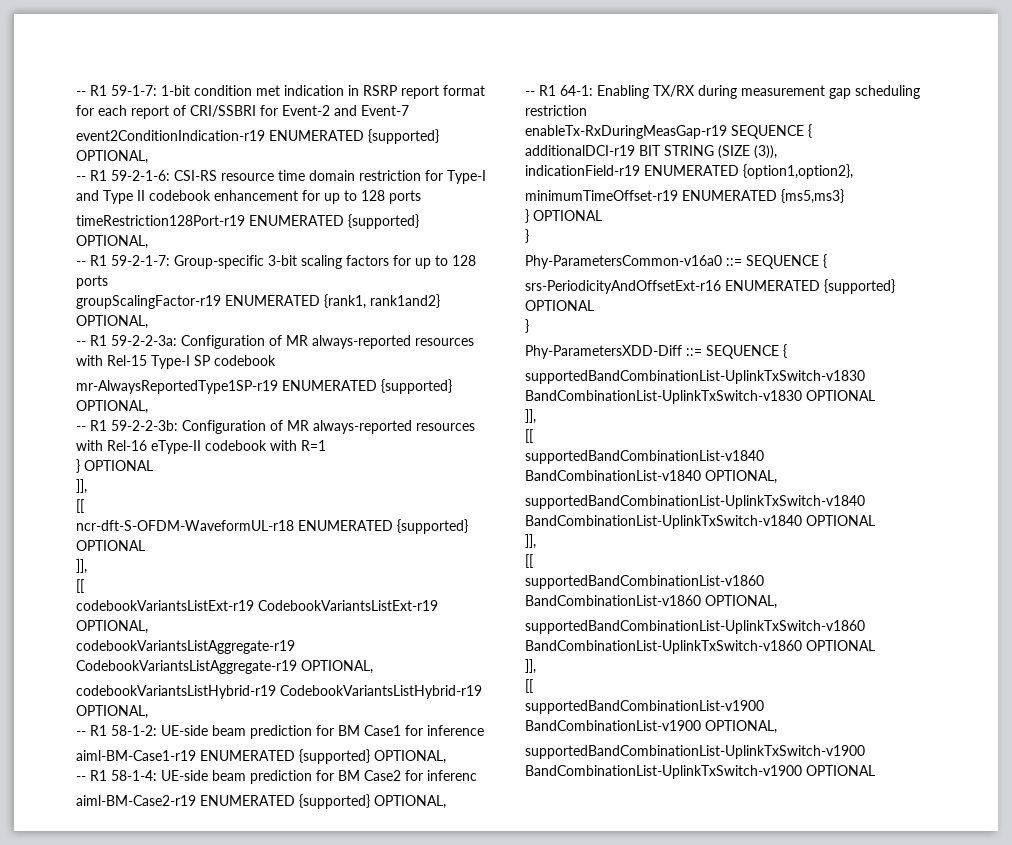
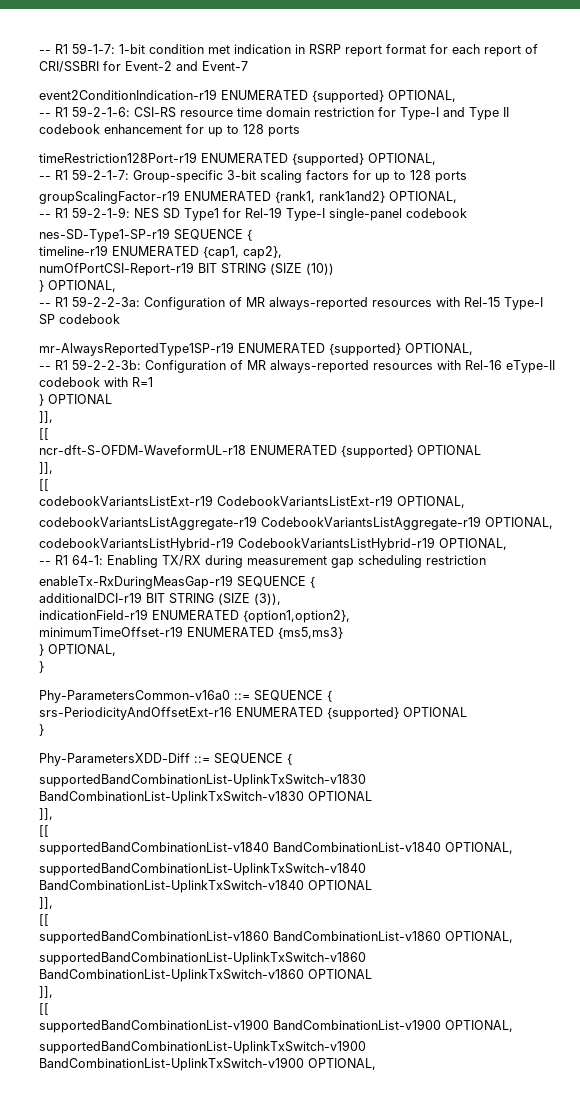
+ -- R1 59-2-1-9: NES SD Type1 for Rel-19 Type-I single-panel codebook
+ nes-SD-Type1-SP-r19 SEQUENCE {
+ timeline-r19 ENUMERATED {cap1, cap2},
+ numOfPortCSI-Report-r19 BIT STRING (SIZE (10))
+ } OPTIONAL,
- -- R1 58-1-2: UE-side beam prediction for BM Case1 for inference
- aiml-BM-Case1-r19 ENUMERATED {supported} OPTIONAL,
- -- R1 58-1-4: UE-side beam prediction for BM Case2 for inferenc
- aiml-BM-Case2-r19 ENUMERATED {supported} OPTIONAL,
  minimumTimeOffset-r19 ENUMERATED {ms5,ms3}
- } OPTIONAL
+ } OPTIONAL,
- supportedBandCombinationList-UplinkTxSwitch-v1900 BandCombinationList-UplinkTxSwitch-v1900 OPTIONAL
+ supportedBandCombinationList-UplinkTxSwitch-v1900 BandCombinationList-UplinkTxSwitch-v1900 OPTIONAL,

